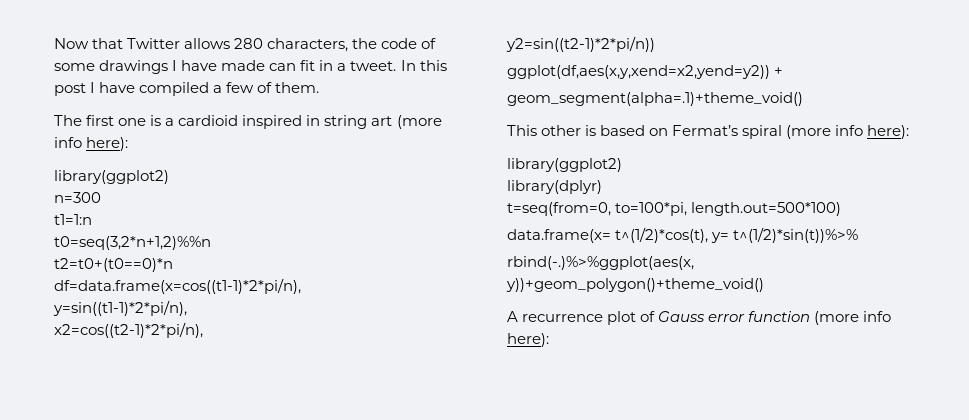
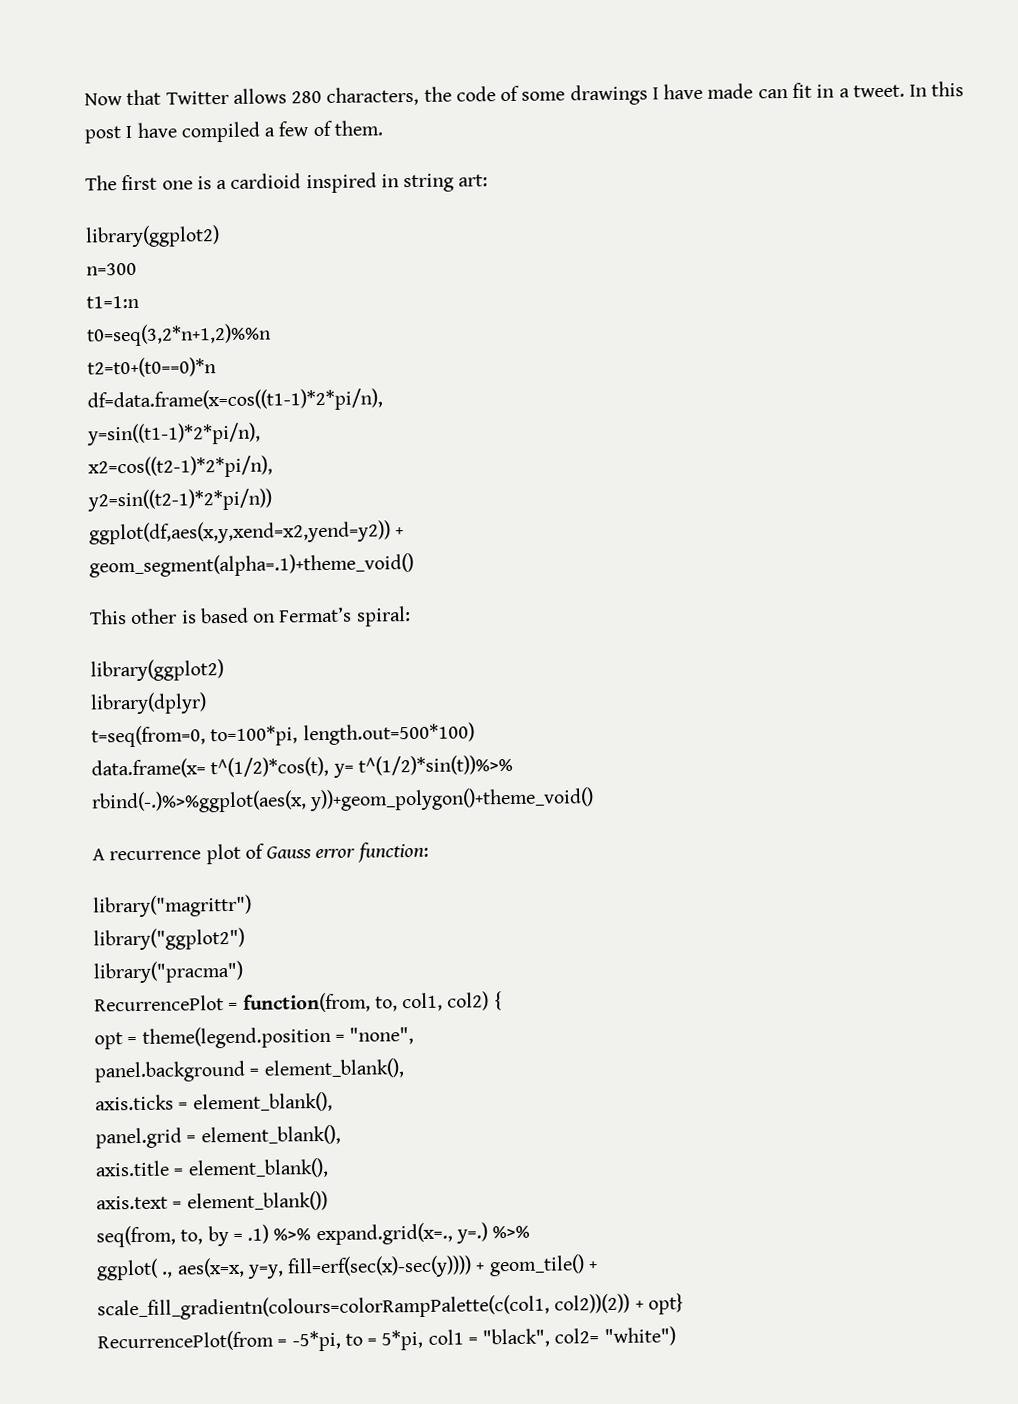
- The first one is a cardioid inspired in string art (more info here):
+ The first one is a cardioid inspired in string art:
- This other is based on Fermat’s spiral (more info here):
+ This other is based on Fermat’s spiral:
- A recurrence plot of Gauss error function (more info here):
+ A recurrence plot of Gauss error function:
+ library("magrittr")
+ library("ggplot2")
+ library("pracma")
+ RecurrencePlot = function(from, to, col1, col2) {
+ opt = theme(legend.position = "none",
+ panel.background = element_blank(),
+ axis.ticks = element_blank(),
+ panel.grid = element_blank(),
+ axis.title = element_blank(),
+ axis.text = element_blank())
+ seq(from, to, by = .1) %>% expand.grid(x=., y=.) %>%
+ ggplot( ., aes(x=x, y=y, fill=erf(sec(x)-sec(y)))) + geom_tile() +
+ scale_fill_gradientn(colours=colorRampPalette(c(col1, col2))(2)) + opt}
+ RecurrencePlot(from = -5*pi, to = 5*pi, col1 = "black", col2= "white")

